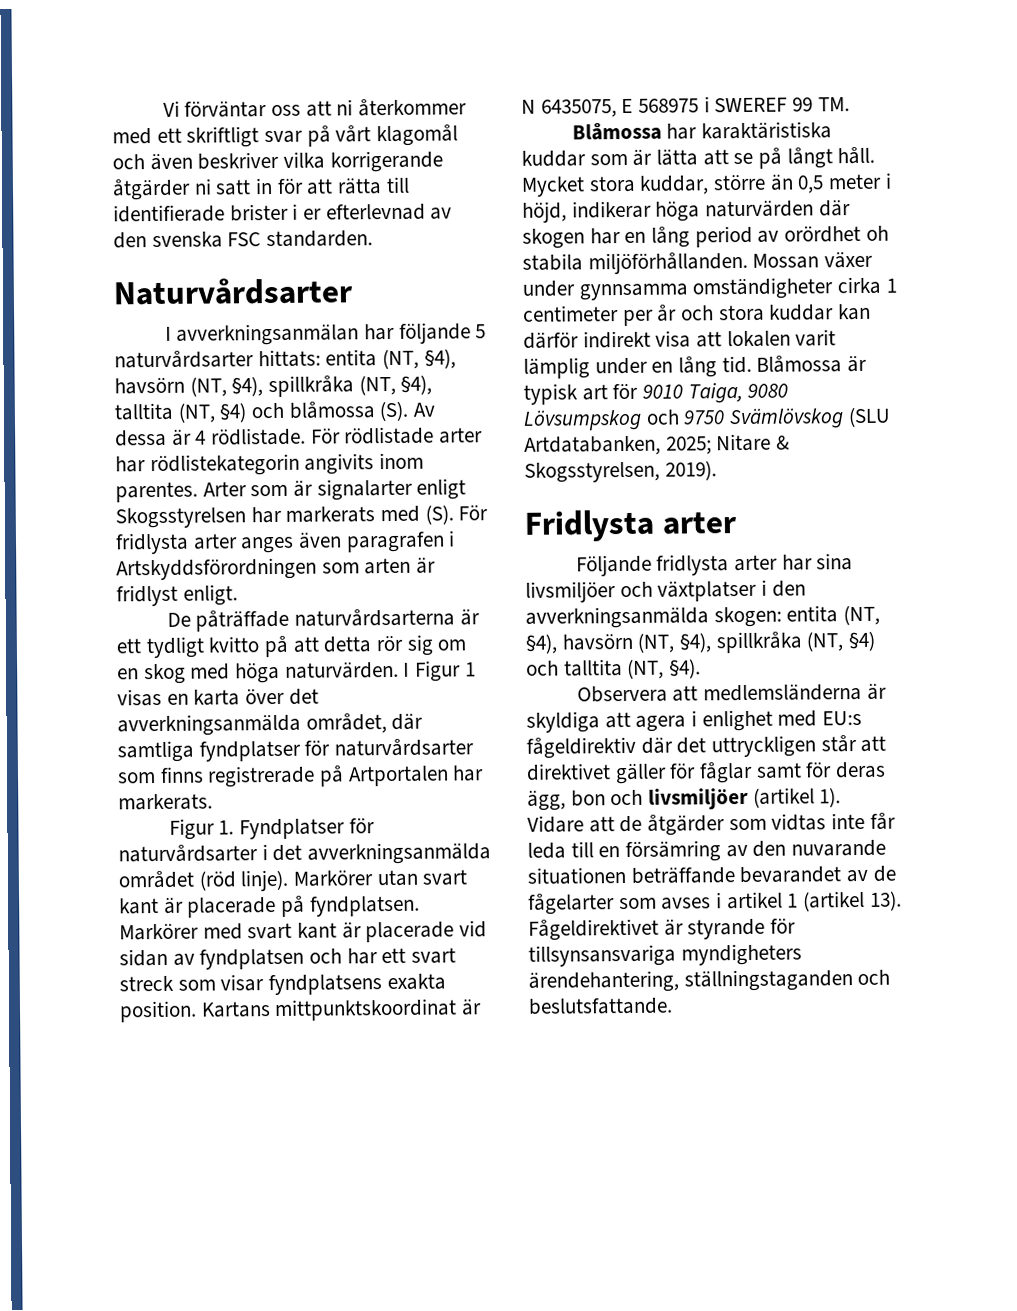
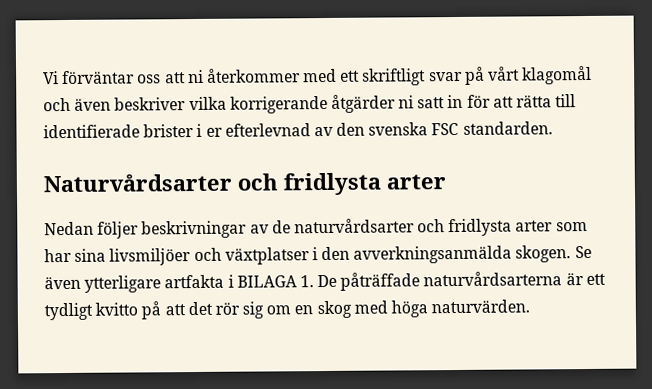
- Naturvårdsarter
- I avverkningsanmälan har följande 5 naturvårdsarter hittats: entita (NT, §4), havsörn (NT, §4), spillkråka (NT, §4), talltita (NT, §4) och blåmossa (S). Av dessa är 4 rödlistade. För rödlistade arter har rödlistekategorin angivits inom parentes. Arter som är signalarter enligt Skogsstyrelsen har markerats med (S). För fridlysta arter anges även paragrafen i Artskyddsförordningen som arten är fridlyst enligt.
- De påträffade naturvårdsarterna är ett tydligt kvitto på att detta rör sig om en skog med höga naturvärden. I Figur 1 visas en karta över det avverkningsanmälda området, där samtliga fyndplatser för naturvårdsarter som finns registrerade på Artportalen har markerats.
- Figur 1. Fyndplatser för naturvårdsarter i det avverkningsanmälda området (röd linje). Markörer utan svart kant är placerade på fyndplatsen. Markörer med svart kant är placerade vid sidan av fyndplatsen och har ett svart streck som visar fyndplatsens exakta position. Kartans mittpunktskoordinat är N 6435075, E 568975 i SWEREF 99 TM.
- Blåmossa har karaktäristiska kuddar som är lätta att se på långt håll. Mycket stora kuddar, större än 0,5 meter i höjd, indikerar höga naturvärden där skogen har en lång period av orördhet oh stabila miljöförhållanden. Mossan växer under gynnsamma omständigheter cirka 1 centimeter per år och stora kuddar kan därför indirekt visa att lokalen varit lämplig under en lång tid. Blåmossa är typisk art för 9010 Taiga, 9080 Lövsumpskog och 9750 Svämlövskog (SLU Artdatabanken, 2025; Nitare & Skogsstyrelsen, 2019).
- Fridlysta arter
- Följande fridlysta arter har sina livsmiljöer och växtplatser i den avverkningsanmälda skogen: entita (NT, §4), havsörn (NT, §4), spillkråka (NT, §4) och talltita (NT, §4).
- Observera att medlemsländerna är skyldiga att agera i enlighet med EU:s fågeldirektiv där det uttryckligen står att direktivet gäller för fåglar samt för deras ägg, bon och livsmiljöer (artikel 1). Vidare att de åtgärder som vidtas inte får leda till en försämring av den nuvarande situationen beträffande bevarandet av de fågelarter som avses i artikel 1 (artikel 13). Fågeldirektivet är styrande för tillsynsansvariga myndigheters ärendehantering, ställningstaganden och beslutsfattande.
+ Naturvårdsarter och fridlysta arter
+ Nedan följer beskrivningar av de naturvårdsarter och fridlysta arter som har sina livsmiljöer och växtplatser i den avverkningsanmälda skogen. Se även ytterligare artfakta i BILAGA 1. De påträffade naturvårdsarterna är ett tydligt kvitto på att det rör sig om en skog med höga naturvärden.

